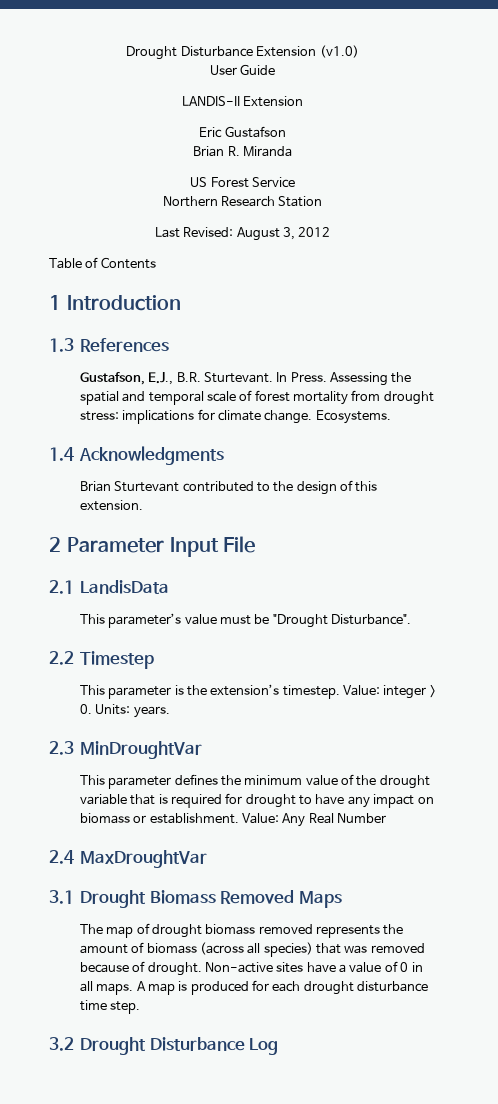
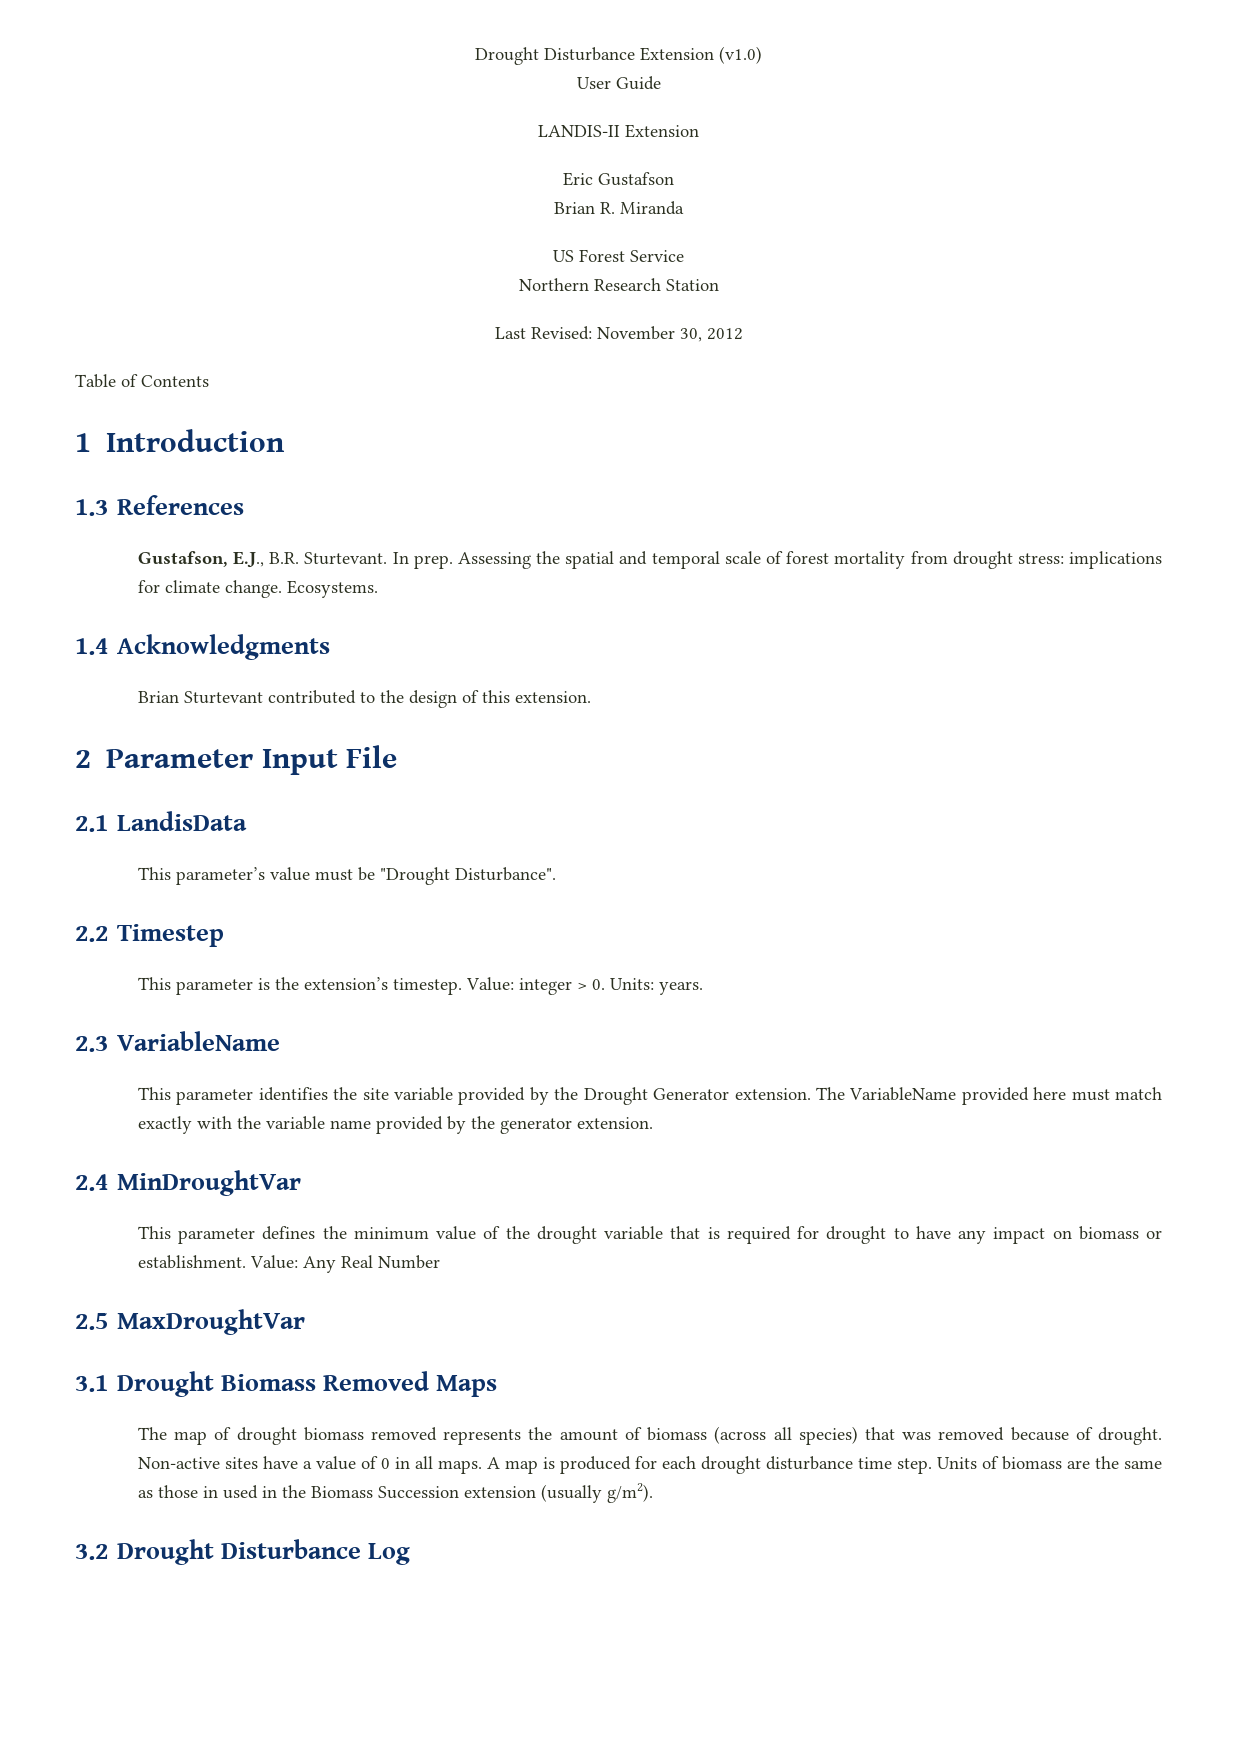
- Last Revised: August 3, 2012
+ Last Revised: November 30, 2012
- In Press.
+ In prep.
- 2.3 MinDroughtVar
+ 2.3 VariableName
+ This parameter identifies the site variable provided by the Drought Generator extension. The VariableName provided here must match exactly with the variable name provided by the generator extension.
+ 2.4 MinDroughtVar
- 2.4 MaxDroughtVar
+ 2.5 MaxDroughtVar
+ Units of biomass are the same as those in used in the Biomass Succession extension (usually g/m2).

